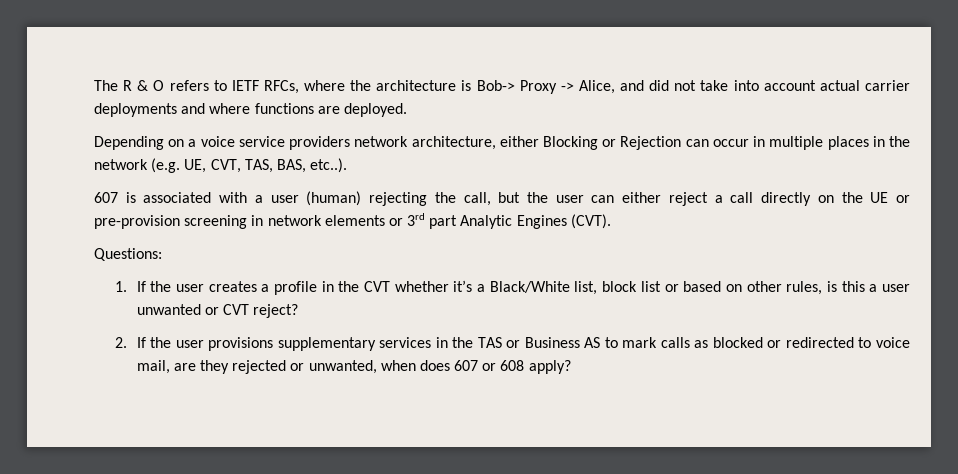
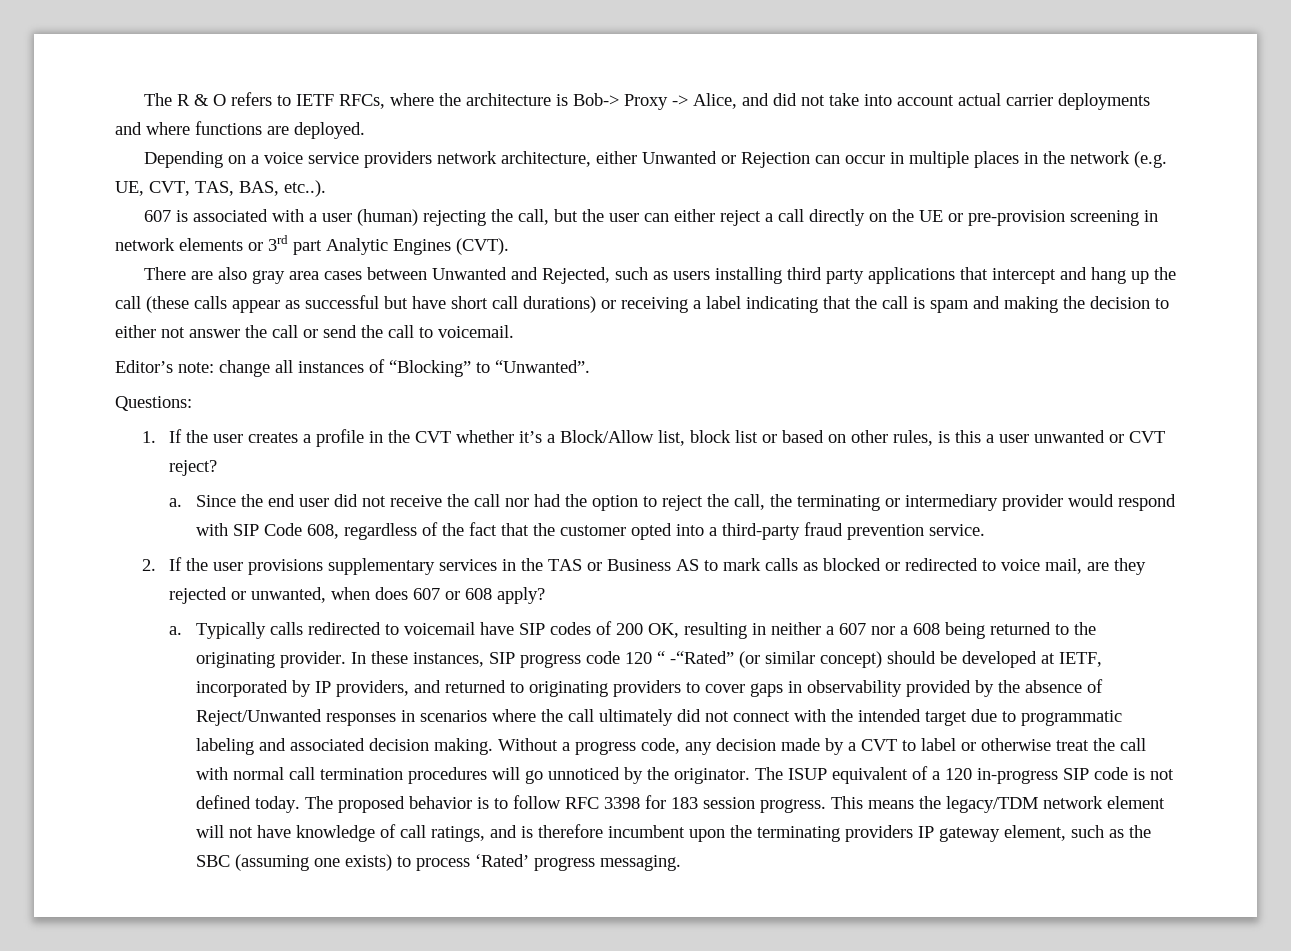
- Depending on a voice service providers network architecture, either Blocking or Rejection can occur in multiple places in the network (e.g. UE, CVT, TAS, BAS, etc..).
+ Depending on a voice service providers network architecture, either Unwanted or Rejection can occur in multiple places in the network (e.g. UE, CVT, TAS, BAS, etc..).
+ There are also gray area cases between Unwanted and Rejected, such as users installing third party applications that intercept and hang up the call (these calls appear as successful but have short call durations) or receiving a label indicating that the call is spam and making the decision to either not answer the call or send the call to voicemail.
+ Editor’s note: change all instances of “Blocking” to “Unwanted”.
- 1. If the user creates a profile in the CVT whether it’s a Black/White list, block list or based on other rules, is this a user unwanted or CVT reject?
+ 1. If the user creates a profile in the CVT whether it’s a Block/Allow list, block list or based on other rules, is this a user unwanted or CVT reject?
+ a. Since the end user did not receive the call nor had the option to reject the call, the terminating or intermediary provider would respond with SIP Code 608, regardless of the fact that the customer opted into a third-party fraud prevention service.
+ a. Typically calls redirected to voicemail have SIP codes of 200 OK, resulting in neither a 607 nor a 608 being returned to the originating provider. In these instances, SIP progress code 120 “ -“Rated” (or similar concept) should be developed at IETF, incorporated by IP providers, and returned to originating providers to cover gaps in observability provided by the absence of Reject/Unwanted responses in scenarios where the call ultimately did not connect with the intended target due to programmatic labeling and associated decision making. Without a progress code, any decision made by a CVT to label or otherwise treat the call with normal call termination procedures will go unnoticed by the originator. The ISUP equivalent of a 120 in-progress SIP code is not defined today. The proposed behavior is to follow RFC 3398 for 183 session progress. This means the legacy/TDM network element will not have knowledge of call ratings, and is therefore incumbent upon the terminating providers IP gateway element, such as the SBC (assuming one exists) to process ‘Rated’ progress messaging.

